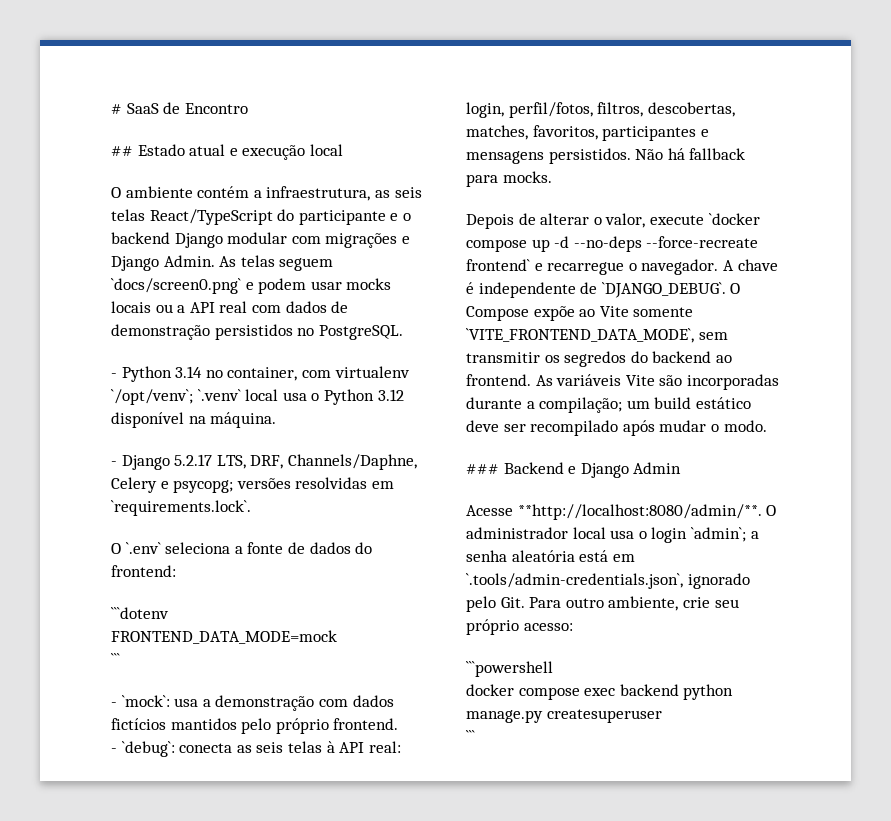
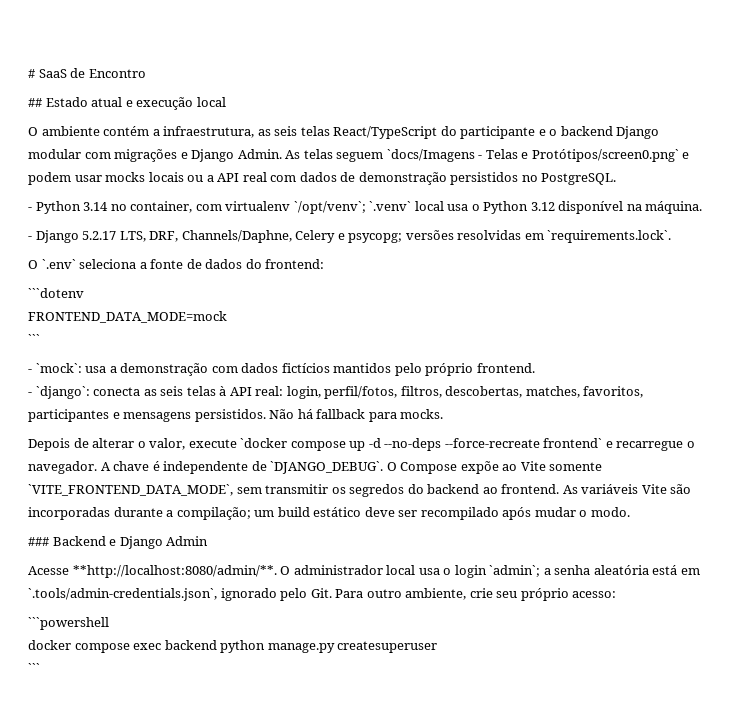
- As telas seguem `docs/screen0.png` e podem usar mocks locais ou a API real com dados de demonstração persistidos no PostgreSQL.
+ As telas seguem `docs/Imagens - Telas e Protótipos/screen0.png` e podem usar mocks locais ou a API real com dados de demonstração persistidos no PostgreSQL.
- - `debug`: conecta as seis telas à API real: login, perfil/fotos, filtros, descobertas, matches, favoritos, participantes e mensagens persistidos.
+ - `django`: conecta as seis telas à API real: login, perfil/fotos, filtros, descobertas, matches, favoritos, participantes e mensagens persistidos.

